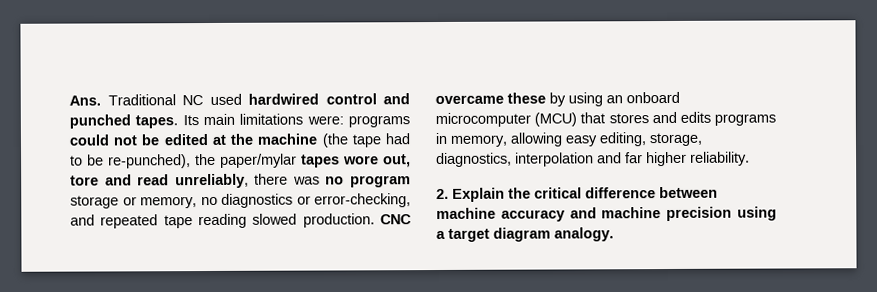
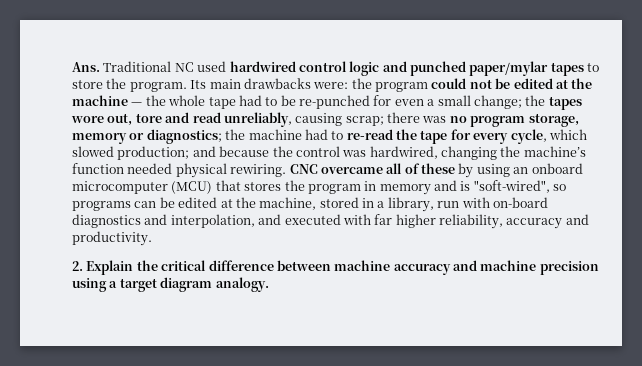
- Ans. Traditional NC used hardwired control and punched tapes. Its main limitations were: programs could not be edited at the machine (the tape had to be re-punched), the paper/mylar tapes wore out, tore and read unreliably, there was no program storage or memory, no diagnostics or error-checking, and repeated tape reading slowed production. CNC overcame these by using an onboard microcomputer (MCU) that stores and edits programs in memory, allowing easy editing, storage, diagnostics, interpolation and far higher reliability.
+ Ans. Traditional NC used hardwired control logic and punched paper/mylar tapes to store the program. Its main drawbacks were: the program could not be edited at the machine — the whole tape had to be re-punched for even a small change; the tapes wore out, tore and read unreliably, causing scrap; there was no program storage, memory or diagnostics; the machine had to re-read the tape for every cycle, which slowed production; and because the control was hardwired, changing the machine’s function needed physical rewiring. CNC overcame all of these by using an onboard microcomputer (MCU) that stores the program in memory and is "soft-wired", so programs can be edited at the machine, stored in a library, run with on-board diagnostics and interpolation, and executed with far higher reliability, accuracy and productivity.

